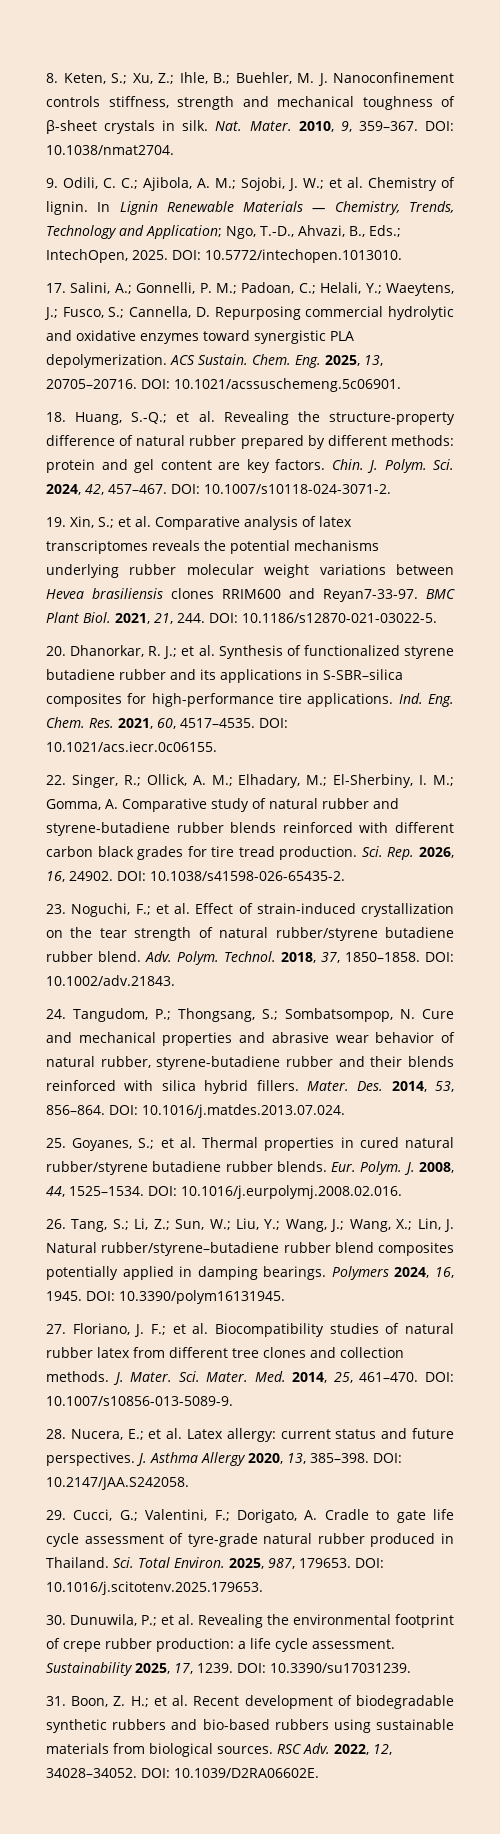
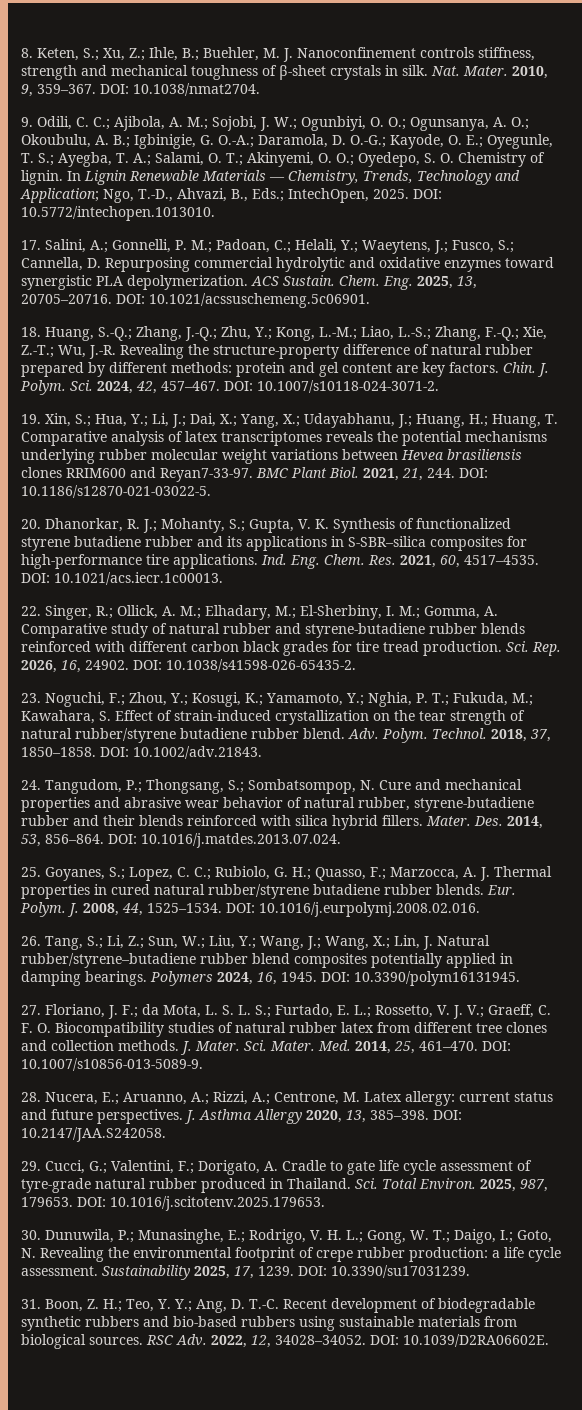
- 9. Odili, C. C.; Ajibola, A. M.; Sojobi, J. W.; et al. Chemistry of lignin.
+ 9. Odili, C. C.; Ajibola, A. M.; Sojobi, J. W.; Ogunbiyi, O. O.; Ogunsanya, A. O.; Okoubulu, A. B.; Igbinigie, G. O.-A.; Daramola, D. O.-G.; Kayode, O. E.; Oyegunle, T. S.; Ayegba, T. A.; Salami, O. T.; Akinyemi, O. O.; Oyedepo, S. O. Chemistry of lignin.
- 18. Huang, S.-Q.; et al. Revealing the structure-property difference of natural rubber prepared by different methods: protein and gel content are key factors.
+ 18. Huang, S.-Q.; Zhang, J.-Q.; Zhu, Y.; Kong, L.-M.; Liao, L.-S.; Zhang, F.-Q.; Xie, Z.-T.; Wu, J.-R. Revealing the structure-property difference of natural rubber prepared by different methods: protein and gel content are key factors.
- 19. Xin, S.; et al. Comparative analysis of latex transcriptomes reveals the potential mechanisms underlying rubber molecular weight variations between Hevea brasiliensis clones RRIM600 and Reyan7-33-97.
+ 19. Xin, S.; Hua, Y.; Li, J.; Dai, X.; Yang, X.; Udayabhanu, J.; Huang, H.; Huang, T. Comparative analysis of latex transcriptomes reveals the potential mechanisms underlying rubber molecular weight variations between Hevea brasiliensis clones RRIM600 and Reyan7-33-97.
- 20. Dhanorkar, R. J.; et al. Synthesis of functionalized styrene butadiene rubber and its applications in S-SBR–silica composites for high-performance tire applications.
+ 20. Dhanorkar, R. J.; Mohanty, S.; Gupta, V. K. Synthesis of functionalized styrene butadiene rubber and its applications in S-SBR–silica composites for high-performance tire applications.
- DOI: 10.1021/acs.iecr.0c06155.
+ DOI: 10.1021/acs.iecr.1c00013.
- 23. Noguchi, F.; et al. Effect of strain-induced crystallization on the tear strength of natural rubber/styrene butadiene rubber blend.
+ 23. Noguchi, F.; Zhou, Y.; Kosugi, K.; Yamamoto, Y.; Nghia, P. T.; Fukuda, M.; Kawahara, S. Effect of strain-induced crystallization on the tear strength of natural rubber/styrene butadiene rubber blend.
- 25. Goyanes, S.; et al. Thermal properties in cured natural rubber/styrene butadiene rubber blends.
+ 25. Goyanes, S.; Lopez, C. C.; Rubiolo, G. H.; Quasso, F.; Marzocca, A. J. Thermal properties in cured natural rubber/styrene butadiene rubber blends.
- 27. Floriano, J. F.; et al. Biocompatibility studies of natural rubber latex from different tree clones and collection methods.
+ 27. Floriano, J. F.; da Mota, L. S. L. S.; Furtado, E. L.; Rossetto, V. J. V.; Graeff, C. F. O. Biocompatibility studies of natural rubber latex from different tree clones and collection methods.
- 28. Nucera, E.; et al. Latex allergy: current status and future perspectives.
+ 28. Nucera, E.; Aruanno, A.; Rizzi, A.; Centrone, M. Latex allergy: current status and future perspectives.
- 30. Dunuwila, P.; et al. Revealing the environmental footprint of crepe rubber production: a life cycle assessment.
+ 30. Dunuwila, P.; Munasinghe, E.; Rodrigo, V. H. L.; Gong, W. T.; Daigo, I.; Goto, N. Revealing the environmental footprint of crepe rubber production: a life cycle assessment.
- 31. Boon, Z. H.; et al. Recent development of biodegradable synthetic rubbers and bio-based rubbers using sustainable materials from biological sources.
+ 31. Boon, Z. H.; Teo, Y. Y.; Ang, D. T.-C. Recent development of biodegradable synthetic rubbers and bio-based rubbers using sustainable materials from biological sources.

